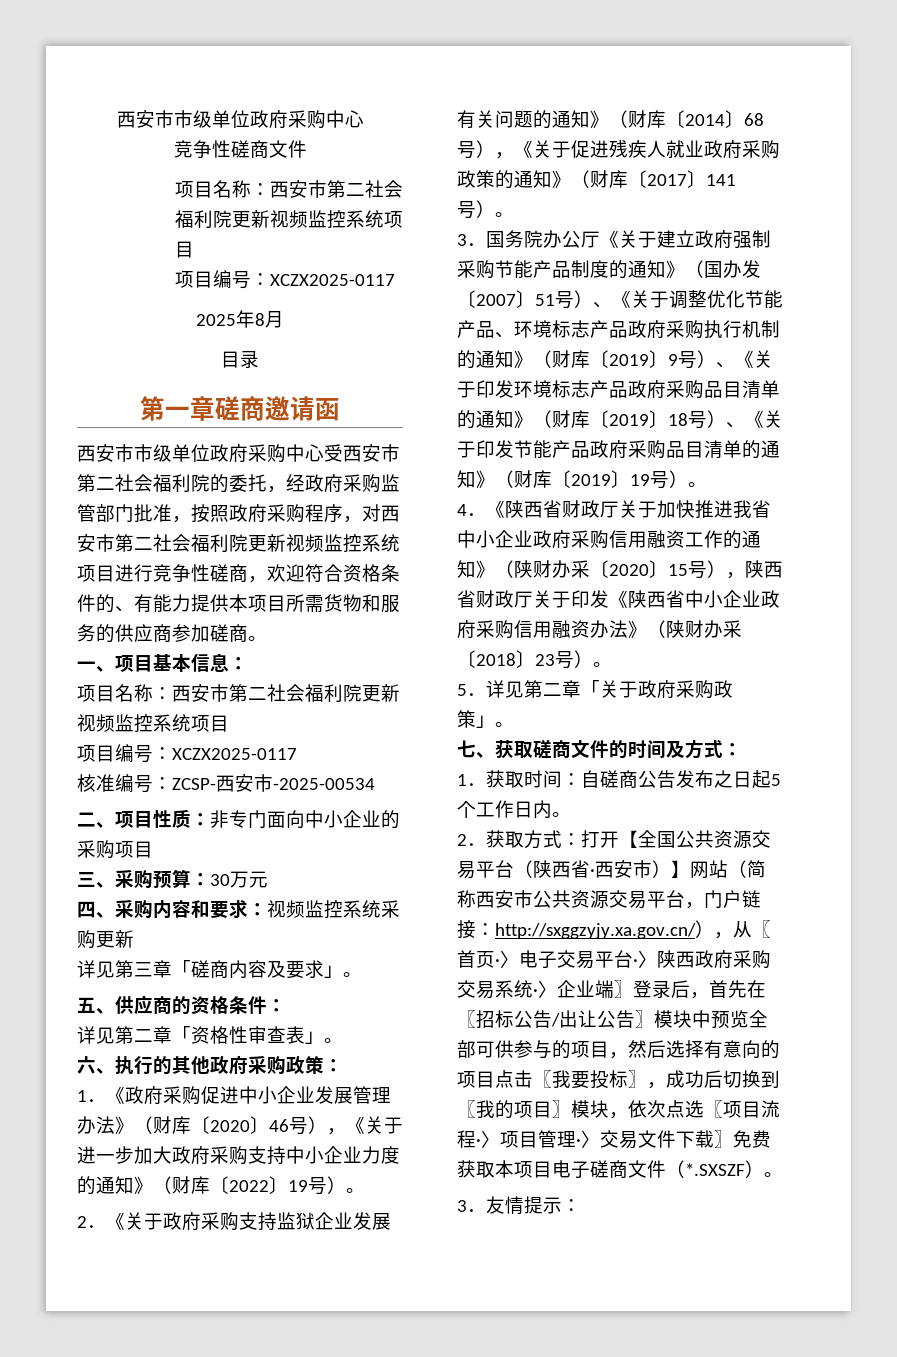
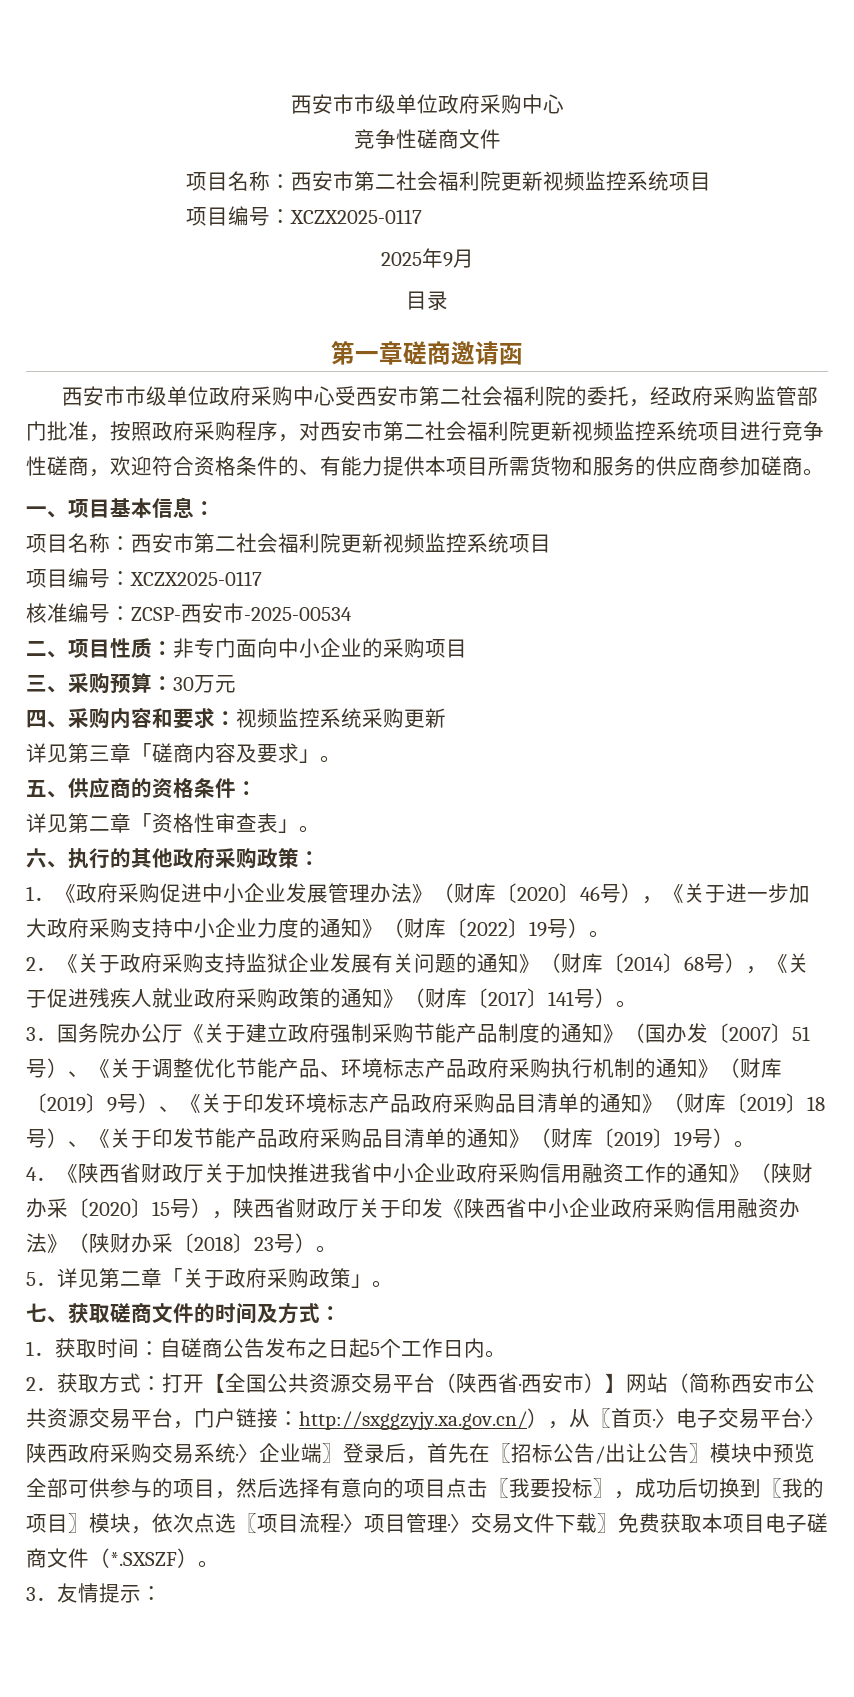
- 2025年8月
+ 2025年9月

